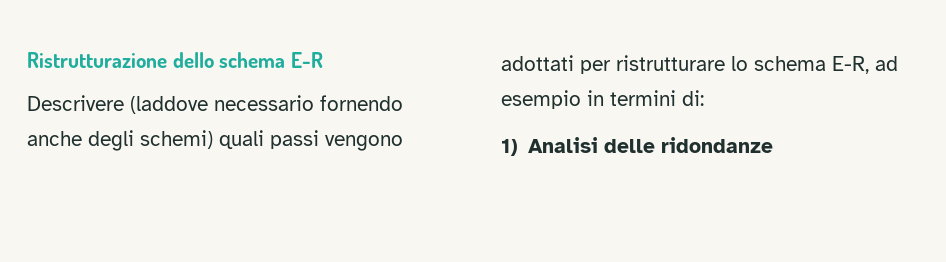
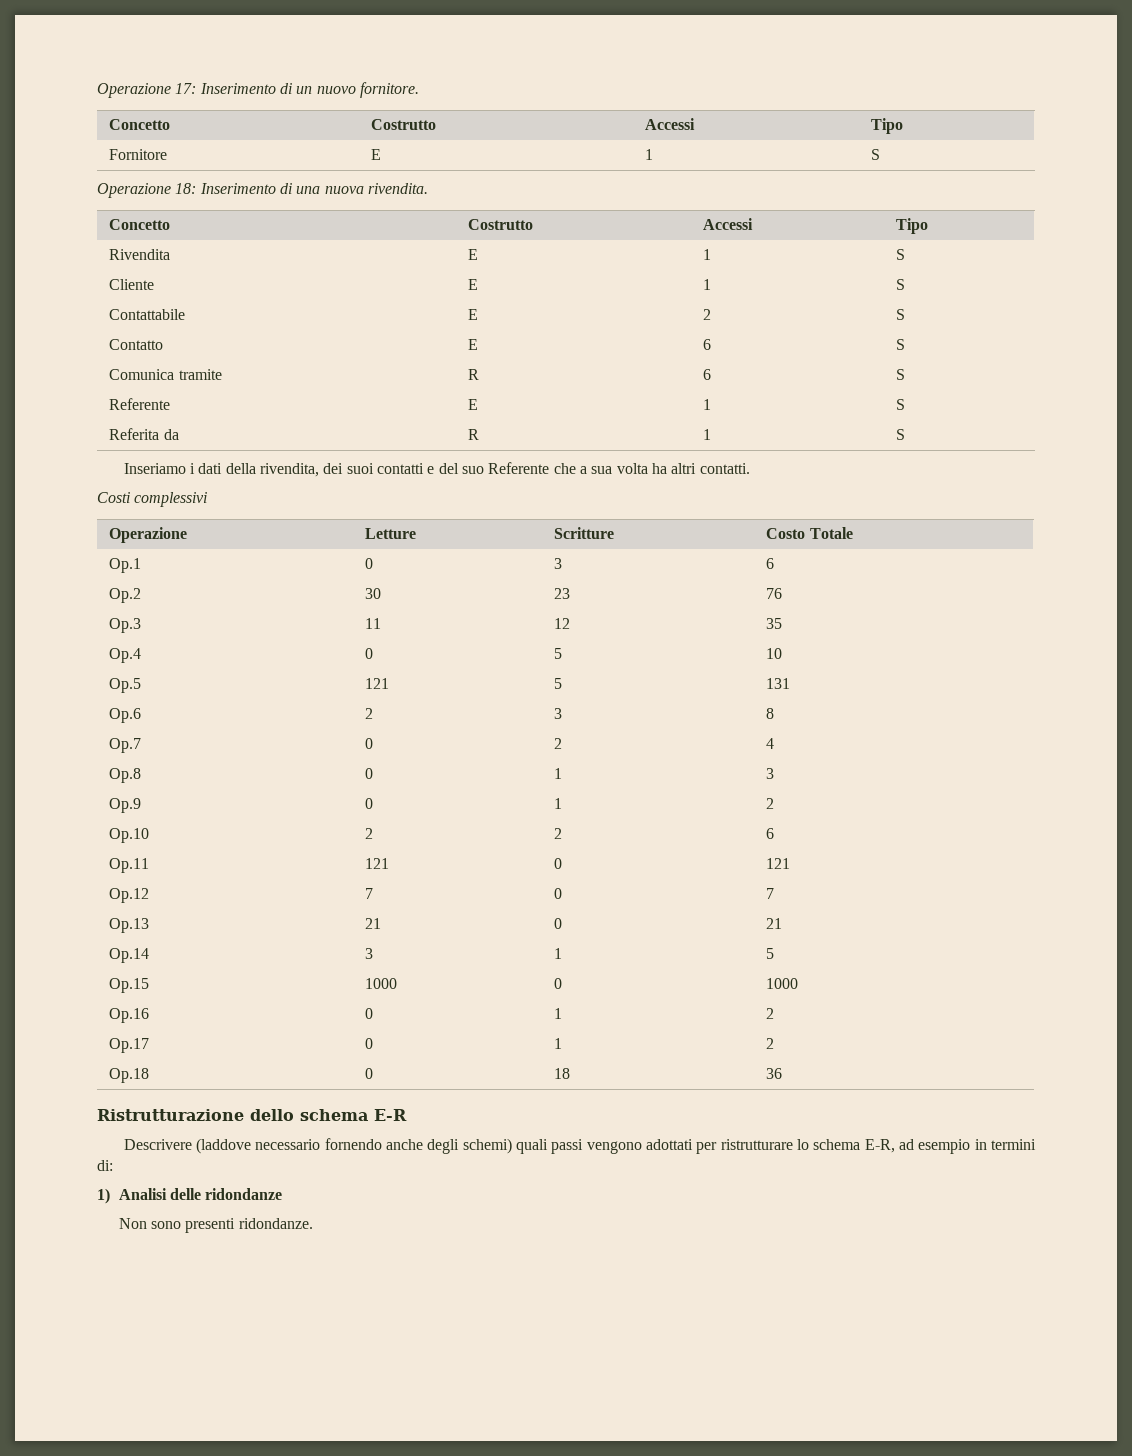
+ Operazione 17: Inserimento di un nuovo fornitore.
+ Concetto | Costrutto | Accessi | Tipo
+ Fornitore | E | 1 | S
+ Operazione 18: Inserimento di una nuova rivendita.
+ Concetto | Costrutto | Accessi | Tipo
+ Rivendita | E | 1 | S
+ Cliente | E | 1 | S
+ Contattabile | E | 2 | S
+ Contatto | E | 6 | S
+ Comunica tramite | R | 6 | S
+ Referente | E | 1 | S
+ Referita da | R | 1 | S
+ Inseriamo i dati della rivendita, dei suoi contatti e del suo Referente che a sua volta ha altri contatti.
+ Costi complessivi
+ Operazione | Letture | Scritture | Costo Totale
+ Op.1 | 0 | 3 | 6
+ Op.2 | 30 | 23 | 76
+ Op.3 | 11 | 12 | 35
+ Op.4 | 0 | 5 | 10
+ Op.5 | 121 | 5 | 131
+ Op.6 | 2 | 3 | 8
+ Op.7 | 0 | 2 | 4
+ Op.8 | 0 | 1 | 3
+ Op.9 | 0 | 1 | 2
+ Op.10 | 2 | 2 | 6
+ Op.11 | 121 | 0 | 121
+ Op.12 | 7 | 0 | 7
+ Op.13 | 21 | 0 | 21
+ Op.14 | 3 | 1 | 5
+ Op.15 | 1000 | 0 | 1000
+ Op.16 | 0 | 1 | 2
+ Op.17 | 0 | 1 | 2
+ Op.18 | 0 | 18 | 36
+ Non sono presenti ridondanze.

